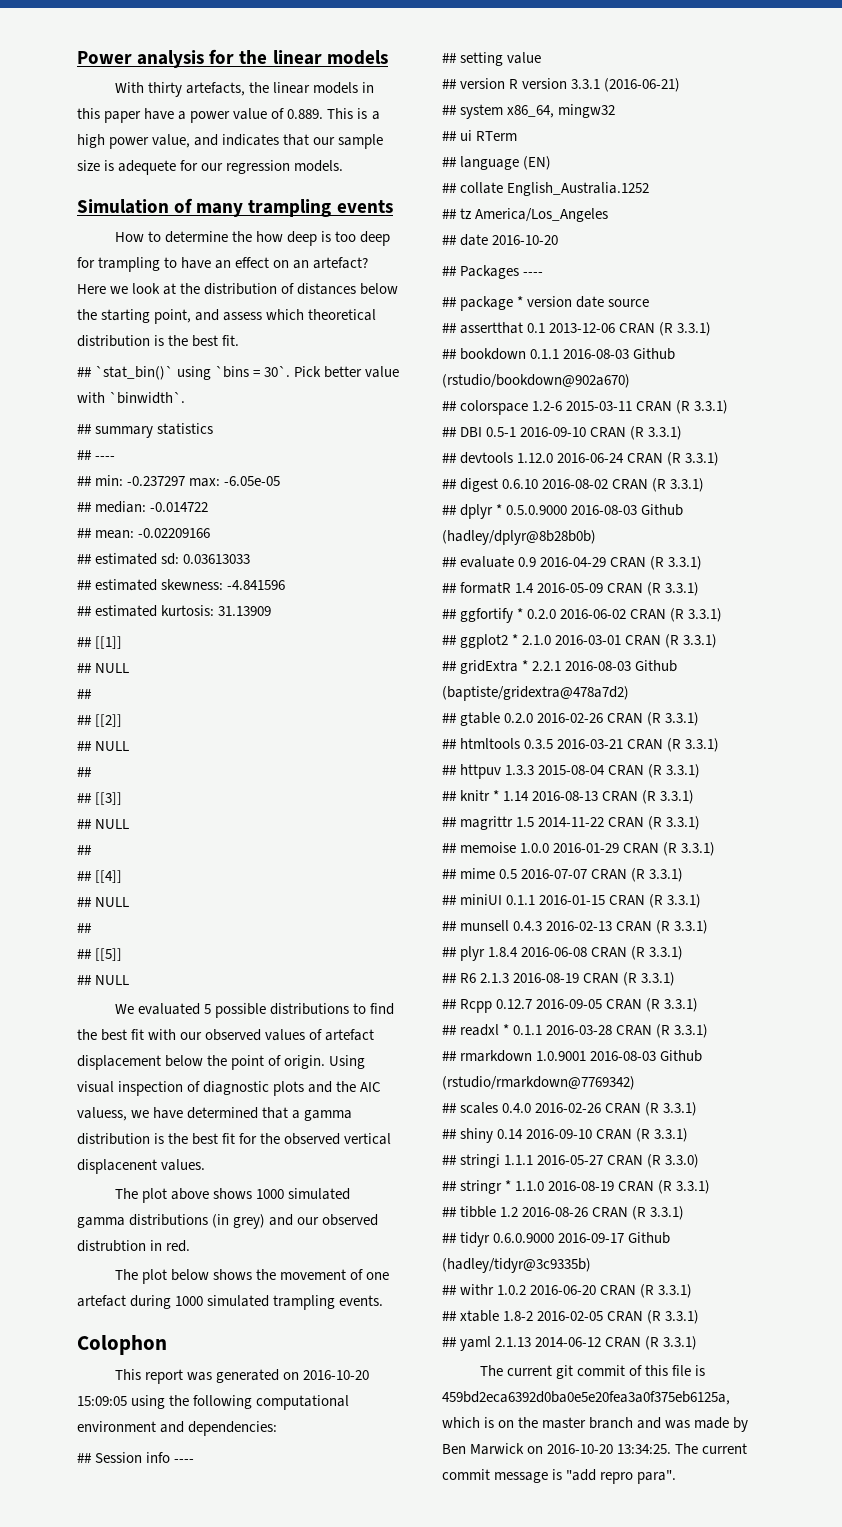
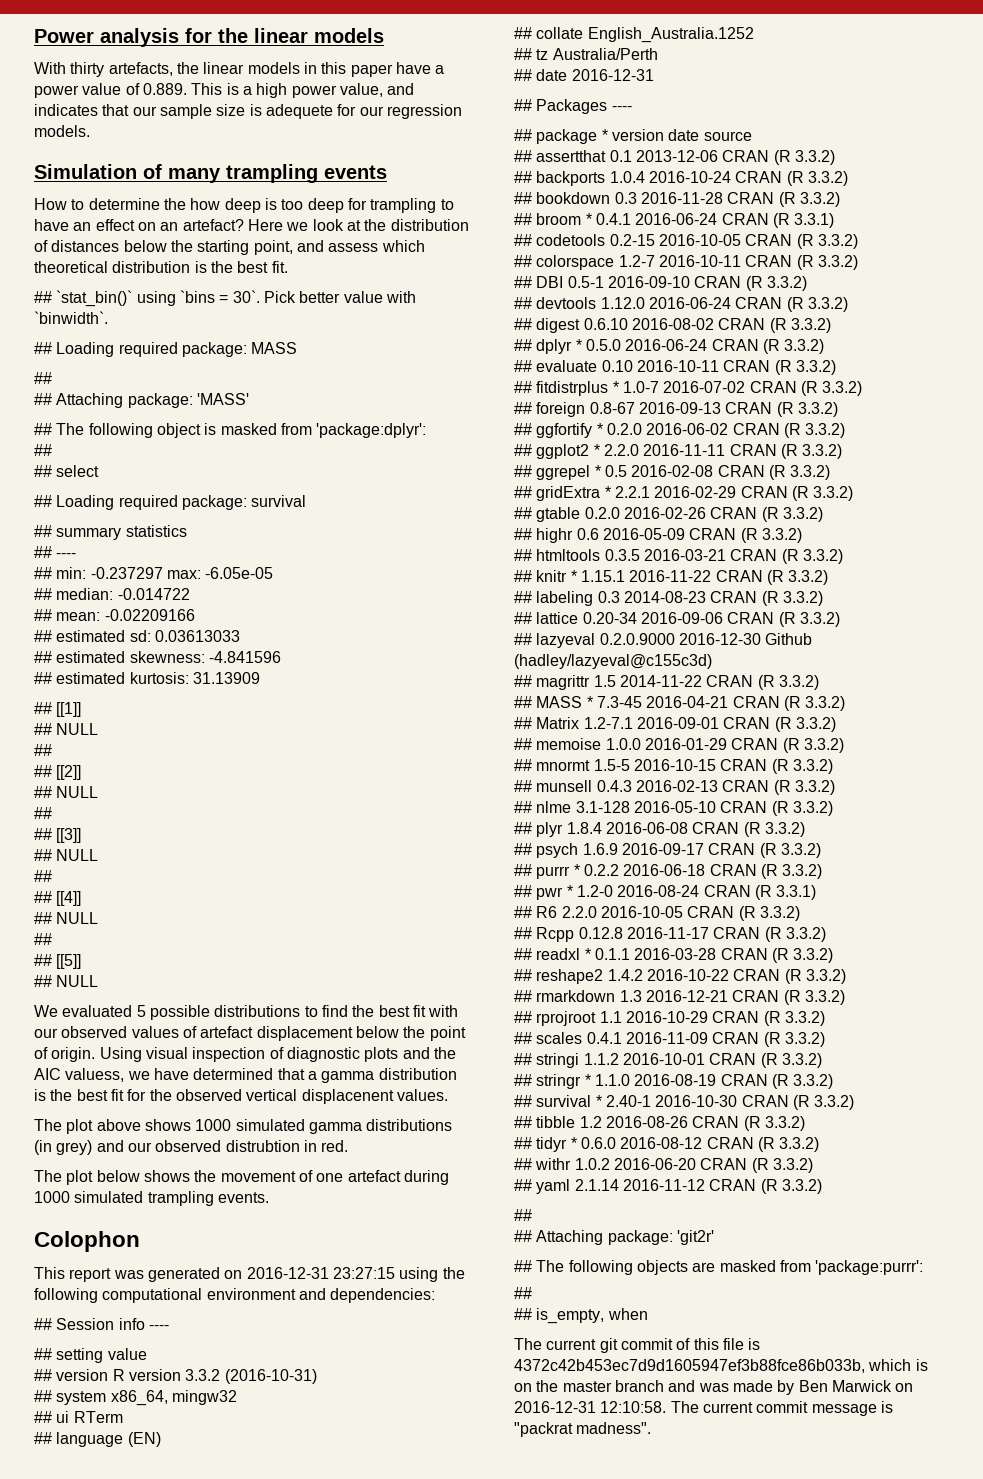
+ ## Loading required package: MASS
+ ##
+ ## Attaching package: 'MASS'
+ ## The following object is masked from 'package:dplyr':
+ ##
+ ## select
+ ## Loading required package: survival
- This report was generated on 2016-10-20 15:09:05 using the following computational environment and dependencies:
+ This report was generated on 2016-12-31 23:27:15 using the following computational environment and dependencies:
- ## version R version 3.3.1 (2016-06-21)
+ ## version R version 3.3.2 (2016-10-31)
- ## tz America/Los_Angeles
+ ## tz Australia/Perth
- ## date 2016-10-20
+ ## date 2016-12-31
- ## assertthat 0.1 2013-12-06 CRAN (R 3.3.1)
- ## bookdown 0.1.1 2016-08-03 Github (rstudio/bookdown@902a670)
+ ## assertthat 0.1 2013-12-06 CRAN (R 3.3.2)
+ ## backports 1.0.4 2016-10-24 CRAN (R 3.3.2)
+ ## bookdown 0.3 2016-11-28 CRAN (R 3.3.2)
+ ## broom * 0.4.1 2016-06-24 CRAN (R 3.3.1)
+ ## codetools 0.2-15 2016-10-05 CRAN (R 3.3.2)
- ## colorspace 1.2-6 2015-03-11 CRAN (R 3.3.1)
+ ## colorspace 1.2-7 2016-10-11 CRAN (R 3.3.2)
- ## DBI 0.5-1 2016-09-10 CRAN (R 3.3.1)
+ ## DBI 0.5-1 2016-09-10 CRAN (R 3.3.2)
- ## devtools 1.12.0 2016-06-24 CRAN (R 3.3.1)
+ ## devtools 1.12.0 2016-06-24 CRAN (R 3.3.2)
- ## digest 0.6.10 2016-08-02 CRAN (R 3.3.1)
+ ## digest 0.6.10 2016-08-02 CRAN (R 3.3.2)
- ## dplyr * 0.5.0.9000 2016-08-03 Github (hadley/dplyr@8b28b0b)
+ ## dplyr * 0.5.0 2016-06-24 CRAN (R 3.3.2)
- ## evaluate 0.9 2016-04-29 CRAN (R 3.3.1)
- ## formatR 1.4 2016-05-09 CRAN (R 3.3.1)
+ ## evaluate 0.10 2016-10-11 CRAN (R 3.3.2)
+ ## fitdistrplus * 1.0-7 2016-07-02 CRAN (R 3.3.2)
+ ## foreign 0.8-67 2016-09-13 CRAN (R 3.3.2)
- ## ggfortify * 0.2.0 2016-06-02 CRAN (R 3.3.1)
+ ## ggfortify * 0.2.0 2016-06-02 CRAN (R 3.3.2)
- ## ggplot2 * 2.1.0 2016-03-01 CRAN (R 3.3.1)
+ ## ggplot2 * 2.2.0 2016-11-11 CRAN (R 3.3.2)
+ ## ggrepel * 0.5 2016-02-08 CRAN (R 3.3.2)
- ## gridExtra * 2.2.1 2016-08-03 Github (baptiste/gridextra@478a7d2)
+ ## gridExtra * 2.2.1 2016-02-29 CRAN (R 3.3.2)
- ## gtable 0.2.0 2016-02-26 CRAN (R 3.3.1)
+ ## gtable 0.2.0 2016-02-26 CRAN (R 3.3.2)
+ ## highr 0.6 2016-05-09 CRAN (R 3.3.2)
- ## htmltools 0.3.5 2016-03-21 CRAN (R 3.3.1)
- ## httpuv 1.3.3 2015-08-04 CRAN (R 3.3.1)
- ## knitr * 1.14 2016-08-13 CRAN (R 3.3.1)
+ ## htmltools 0.3.5 2016-03-21 CRAN (R 3.3.2)
+ ## knitr * 1.15.1 2016-11-22 CRAN (R 3.3.2)
+ ## labeling 0.3 2014-08-23 CRAN (R 3.3.2)
+ ## lattice 0.20-34 2016-09-06 CRAN (R 3.3.2)
+ ## lazyeval 0.2.0.9000 2016-12-30 Github (hadley/lazyeval@c155c3d)
- ## magrittr 1.5 2014-11-22 CRAN (R 3.3.1)
+ ## magrittr 1.5 2014-11-22 CRAN (R 3.3.2)
+ ## MASS * 7.3-45 2016-04-21 CRAN (R 3.3.2)
+ ## Matrix 1.2-7.1 2016-09-01 CRAN (R 3.3.2)
- ## memoise 1.0.0 2016-01-29 CRAN (R 3.3.1)
- ## mime 0.5 2016-07-07 CRAN (R 3.3.1)
- ## miniUI 0.1.1 2016-01-15 CRAN (R 3.3.1)
+ ## memoise 1.0.0 2016-01-29 CRAN (R 3.3.2)
+ ## mnormt 1.5-5 2016-10-15 CRAN (R 3.3.2)
- ## munsell 0.4.3 2016-02-13 CRAN (R 3.3.1)
+ ## munsell 0.4.3 2016-02-13 CRAN (R 3.3.2)
+ ## nlme 3.1-128 2016-05-10 CRAN (R 3.3.2)
- ## plyr 1.8.4 2016-06-08 CRAN (R 3.3.1)
- ## R6 2.1.3 2016-08-19 CRAN (R 3.3.1)
- ## Rcpp 0.12.7 2016-09-05 CRAN (R 3.3.1)
+ ## plyr 1.8.4 2016-06-08 CRAN (R 3.3.2)
+ ## psych 1.6.9 2016-09-17 CRAN (R 3.3.2)
+ ## purrr * 0.2.2 2016-06-18 CRAN (R 3.3.2)
+ ## pwr * 1.2-0 2016-08-24 CRAN (R 3.3.1)
+ ## R6 2.2.0 2016-10-05 CRAN (R 3.3.2)
+ ## Rcpp 0.12.8 2016-11-17 CRAN (R 3.3.2)
- ## readxl * 0.1.1 2016-03-28 CRAN (R 3.3.1)
- ## rmarkdown 1.0.9001 2016-08-03 Github (rstudio/rmarkdown@7769342)
- ## scales 0.4.0 2016-02-26 CRAN (R 3.3.1)
- ## shiny 0.14 2016-09-10 CRAN (R 3.3.1)
+ ## readxl * 0.1.1 2016-03-28 CRAN (R 3.3.2)
+ ## reshape2 1.4.2 2016-10-22 CRAN (R 3.3.2)
+ ## rmarkdown 1.3 2016-12-21 CRAN (R 3.3.2)
+ ## rprojroot 1.1 2016-10-29 CRAN (R 3.3.2)
+ ## scales 0.4.1 2016-11-09 CRAN (R 3.3.2)
- ## stringi 1.1.1 2016-05-27 CRAN (R 3.3.0)
+ ## stringi 1.1.2 2016-10-01 CRAN (R 3.3.2)
- ## stringr * 1.1.0 2016-08-19 CRAN (R 3.3.1)
+ ## stringr * 1.1.0 2016-08-19 CRAN (R 3.3.2)
+ ## survival * 2.40-1 2016-10-30 CRAN (R 3.3.2)
- ## tibble 1.2 2016-08-26 CRAN (R 3.3.1)
+ ## tibble 1.2 2016-08-26 CRAN (R 3.3.2)
- ## tidyr 0.6.0.9000 2016-09-17 Github (hadley/tidyr@3c9335b)
+ ## tidyr * 0.6.0 2016-08-12 CRAN (R 3.3.2)
- ## withr 1.0.2 2016-06-20 CRAN (R 3.3.1)
- ## xtable 1.8-2 2016-02-05 CRAN (R 3.3.1)
- ## yaml 2.1.13 2014-06-12 CRAN (R 3.3.1)
+ ## withr 1.0.2 2016-06-20 CRAN (R 3.3.2)
+ ## yaml 2.1.14 2016-11-12 CRAN (R 3.3.2)
+ ##
+ ## Attaching package: 'git2r'
+ ## The following objects are masked from 'package:purrr':
+ ##
+ ## is_empty, when
- The current git commit of this file is 459bd2eca6392d0ba0e5e20fea3a0f375eb6125a, which is on the master branch and was made by Ben Marwick on 2016-10-20 13:34:25.
+ The current git commit of this file is 4372c42b453ec7d9d1605947ef3b88fce86b033b, which is on the master branch and was made by Ben Marwick on 2016-12-31 12:10:58.
- The current commit message is "add repro para".
+ The current commit message is "packrat madness".

